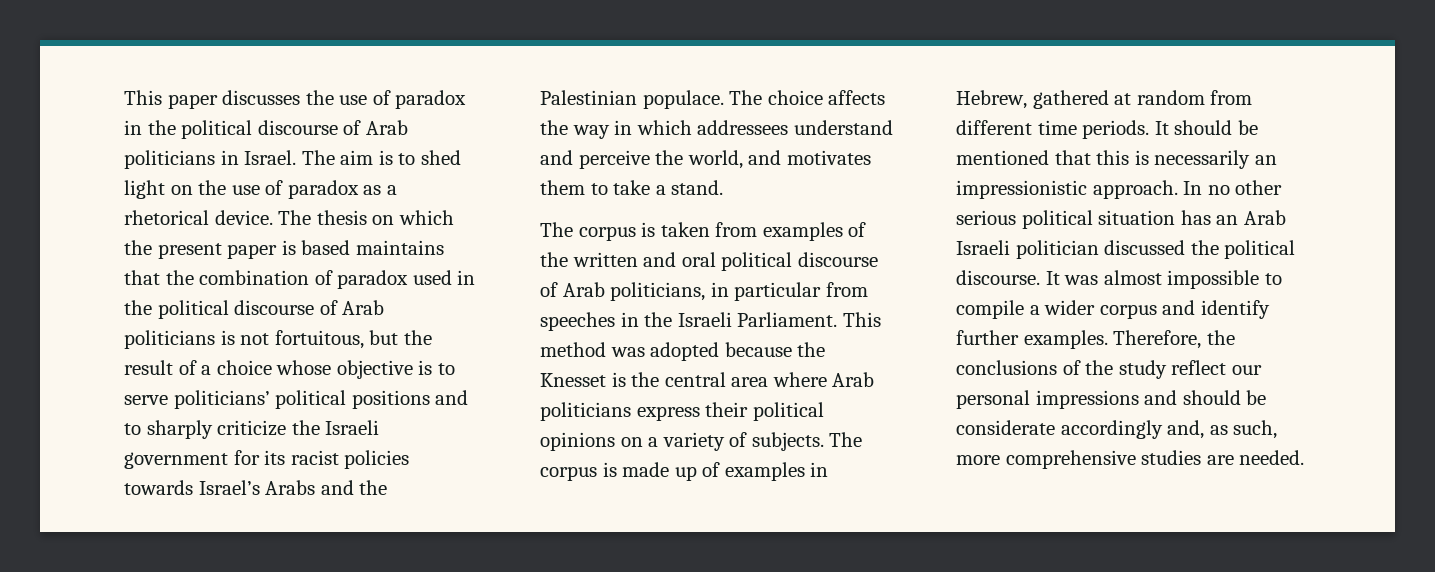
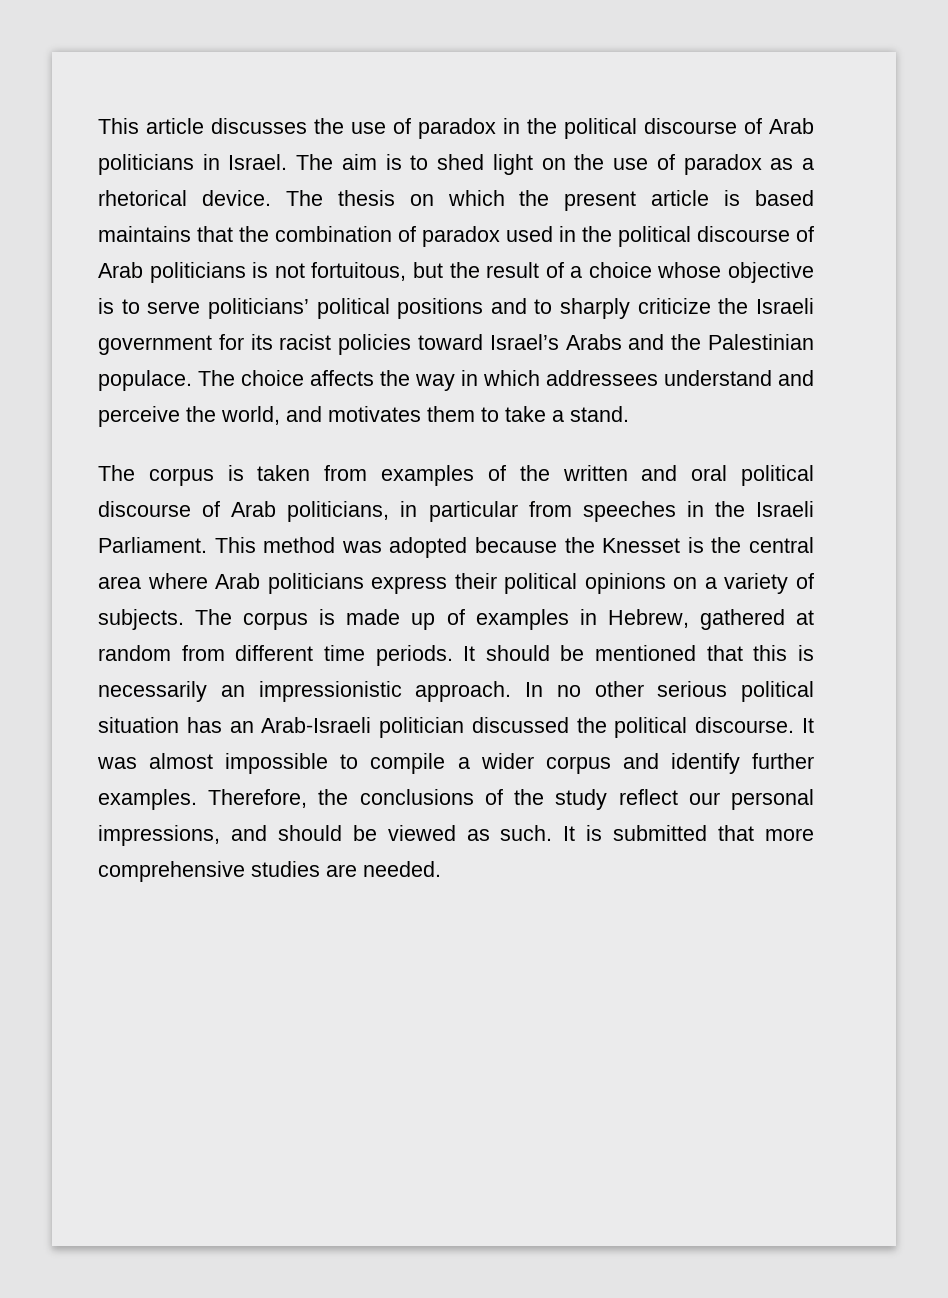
- This paper discusses the use of paradox in the political discourse of Arab politicians in Israel.
+ This article discusses the use of paradox in the political discourse of Arab politicians in Israel.
- The thesis on which the present paper is based maintains that the combination of paradox used in the political discourse of Arab politicians is not fortuitous, but the result of a choice whose objective is to serve politicians’ political positions and to sharply criticize the Israeli government for its racist policies towards Israel’s Arabs and the Palestinian populace.
+ The thesis on which the present article is based maintains that the combination of paradox used in the political discourse of Arab politicians is not fortuitous, but the result of a choice whose objective is to serve politicians’ political positions and to sharply criticize the Israeli government for its racist policies toward Israel’s Arabs and the Palestinian populace.
- In no other serious political situation has an Arab Israeli politician discussed the political discourse.
+ In no other serious political situation has an Arab-Israeli politician discussed the political discourse.
- Therefore, the conclusions of the study reflect our personal impressions and should be considerate accordingly and, as such, more comprehensive studies are needed.
+ Therefore, the conclusions of the study reflect our personal impressions, and should be viewed as such. It is submitted that more comprehensive studies are needed.

